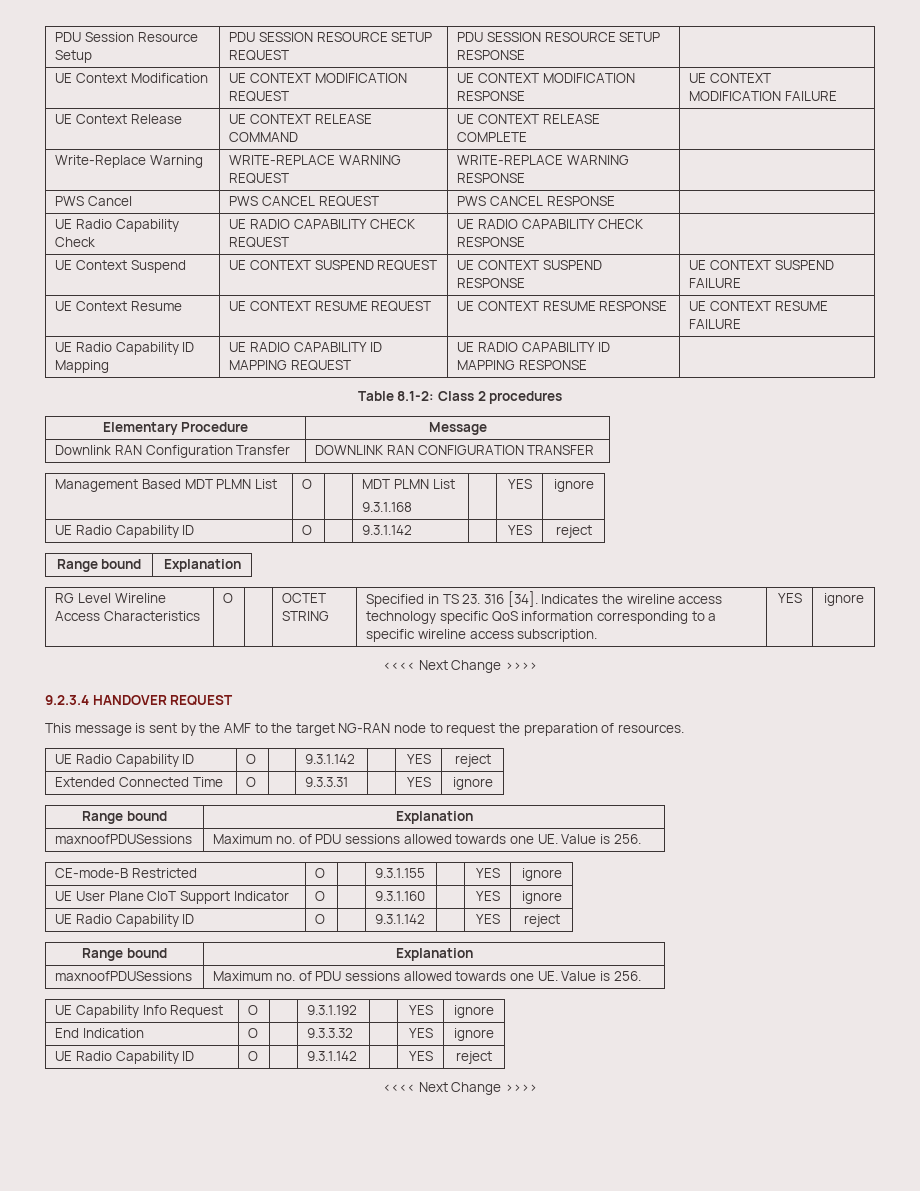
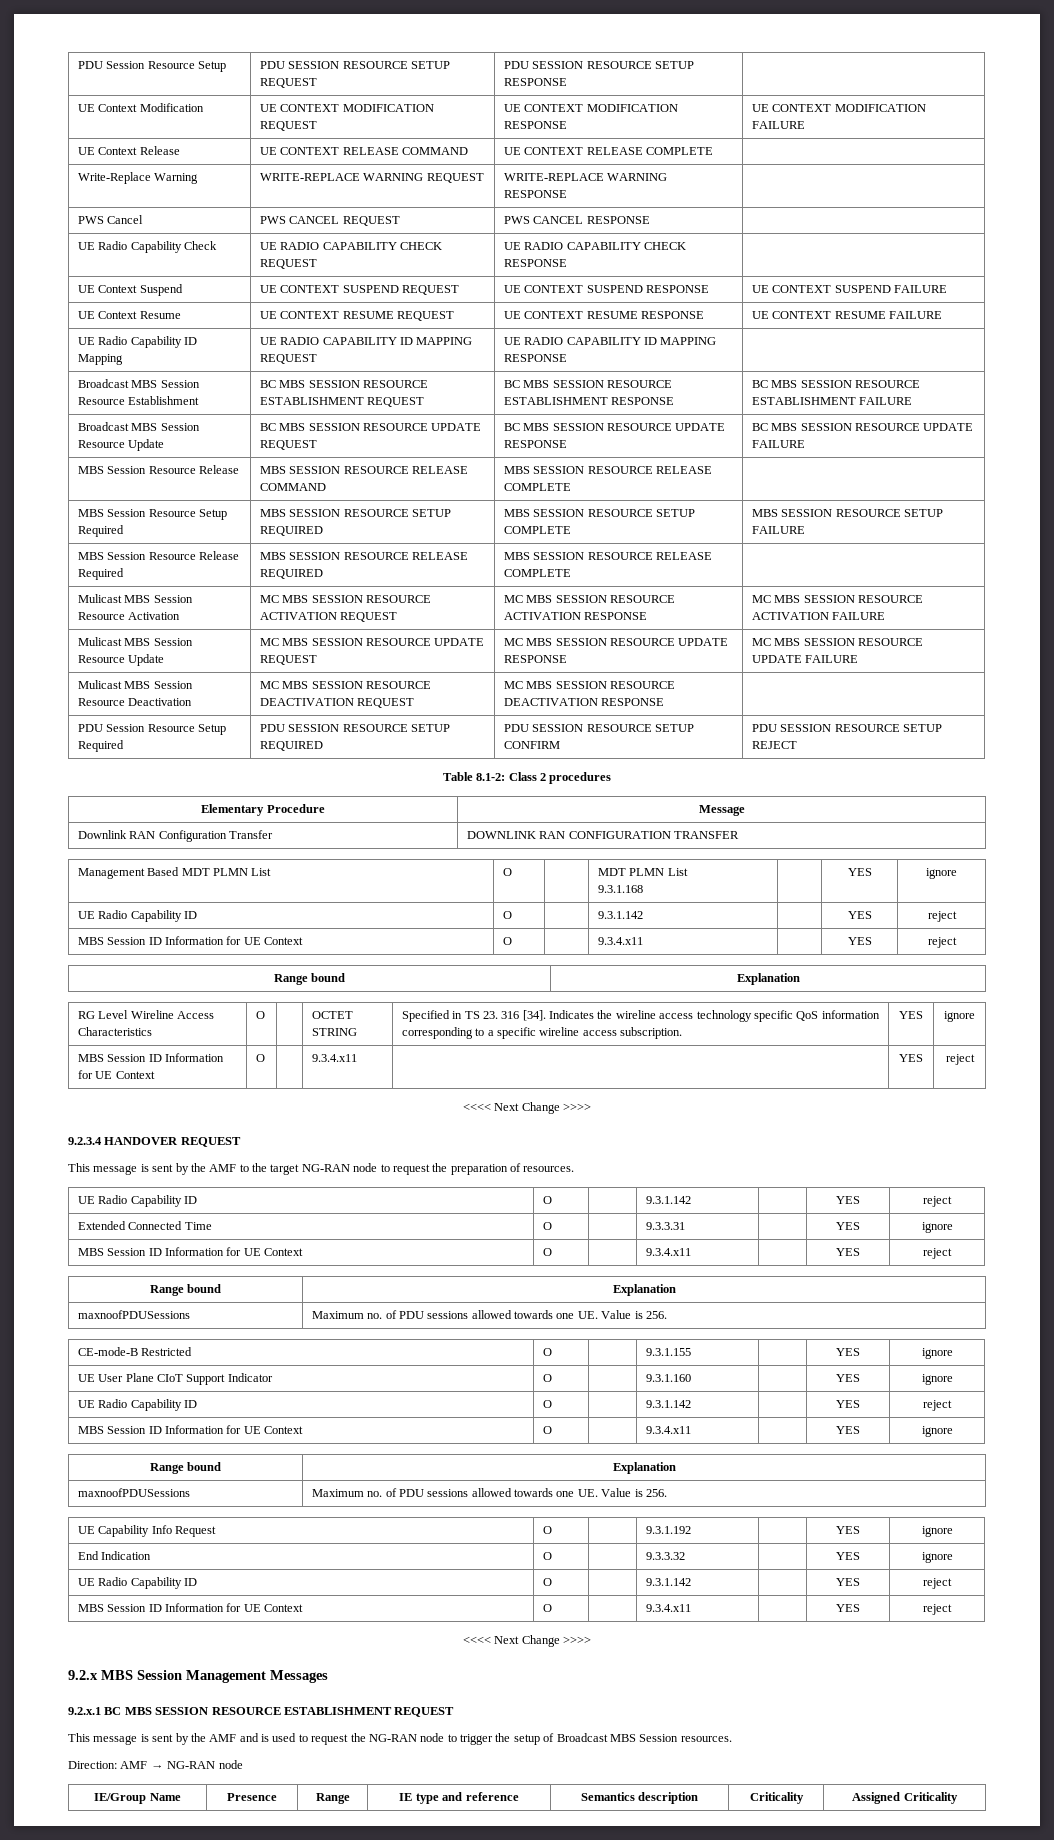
+ Broadcast MBS Session Resource Establishment | BC MBS SESSION RESOURCE ESTABLISHMENT REQUEST | BC MBS SESSION RESOURCE ESTABLISHMENT RESPONSE | BC MBS SESSION RESOURCE ESTABLISHMENT FAILURE
+ Broadcast MBS Session Resource Update | BC MBS SESSION RESOURCE UPDATE REQUEST | BC MBS SESSION RESOURCE UPDATE RESPONSE | BC MBS SESSION RESOURCE UPDATE FAILURE
+ MBS Session Resource Release | MBS SESSION RESOURCE RELEASE COMMAND | MBS SESSION RESOURCE RELEASE COMPLETE |
+ MBS Session Resource Setup Required | MBS SESSION RESOURCE SETUP REQUIRED | MBS SESSION RESOURCE SETUP COMPLETE | MBS SESSION RESOURCE SETUP FAILURE
+ MBS Session Resource Release Required | MBS SESSION RESOURCE RELEASE REQUIRED | MBS SESSION RESOURCE RELEASE COMPLETE |
+ Mulicast MBS Session Resource Activation | MC MBS SESSION RESOURCE ACTIVATION REQUEST | MC MBS SESSION RESOURCE ACTIVATION RESPONSE | MC MBS SESSION RESOURCE ACTIVATION FAILURE
+ Mulicast MBS Session Resource Update | MC MBS SESSION RESOURCE UPDATE REQUEST | MC MBS SESSION RESOURCE UPDATE RESPONSE | MC MBS SESSION RESOURCE UPDATE FAILURE
+ Mulicast MBS Session Resource Deactivation | MC MBS SESSION RESOURCE DEACTIVATION REQUEST | MC MBS SESSION RESOURCE DEACTIVATION RESPONSE |
+ PDU Session Resource Setup Required | PDU SESSION RESOURCE SETUP REQUIRED | PDU SESSION RESOURCE SETUP CONFIRM | PDU SESSION RESOURCE SETUP REJECT
  Management Based MDT PLMN List | O | | MDT PLMN List
  9.3.1.168 | | YES | ignore
  UE Radio Capability ID | O | | 9.3.1.142 | | YES | reject
+ MBS Session ID Information for UE Context | O | | 9.3.4.x11 | | YES | reject
  RG Level Wireline Access Characteristics | O | | OCTET STRING | Specified in TS 23. 316 [34]. Indicates the wireline access technology specific QoS information corresponding to a specific wireline access subscription. | YES | ignore
+ MBS Session ID Information for UE Context | O | | 9.3.4.x11 | | YES | reject
  Extended Connected Time | O | | 9.3.3.31 | | YES | ignore
+ MBS Session ID Information for UE Context | O | | 9.3.4.x11 | | YES | reject
+ MBS Session ID Information for UE Context | O | | 9.3.4.x11 | | YES | ignore
  End Indication | O | | 9.3.3.32 | | YES | ignore
  UE Radio Capability ID | O | | 9.3.1.142 | | YES | reject
+ MBS Session ID Information for UE Context | O | | 9.3.4.x11 | | YES | reject
  <<<< Next Change >>>>
+ 9.2.x MBS Session Management Messages
+ 9.2.x.1 BC MBS SESSION RESOURCE ESTABLISHMENT REQUEST
+ This message is sent by the AMF and is used to request the NG-RAN node to trigger the setup of Broadcast MBS Session resources.
+ Direction: AMF → NG-RAN node
+ IE/Group Name | Presence | Range | IE type and reference | Semantics description | Criticality | Assigned Criticality

